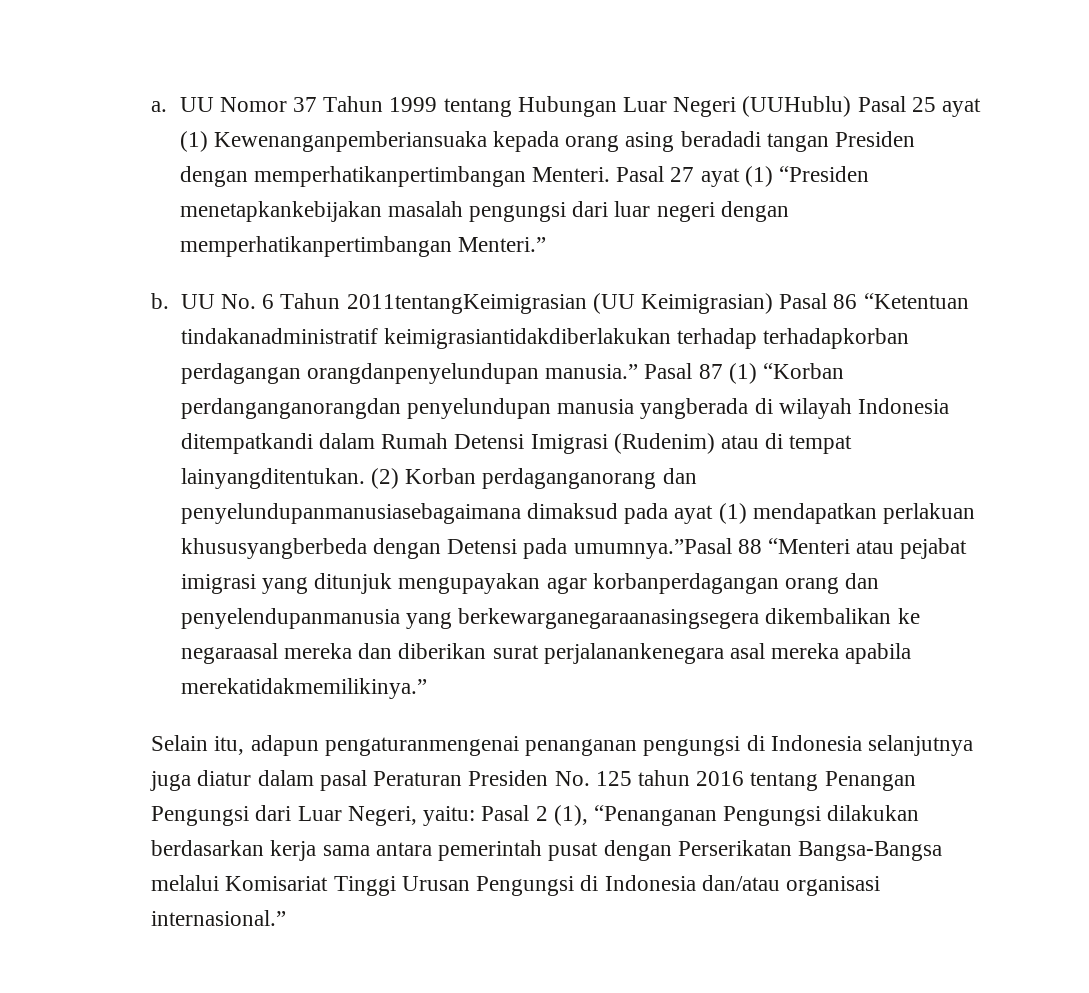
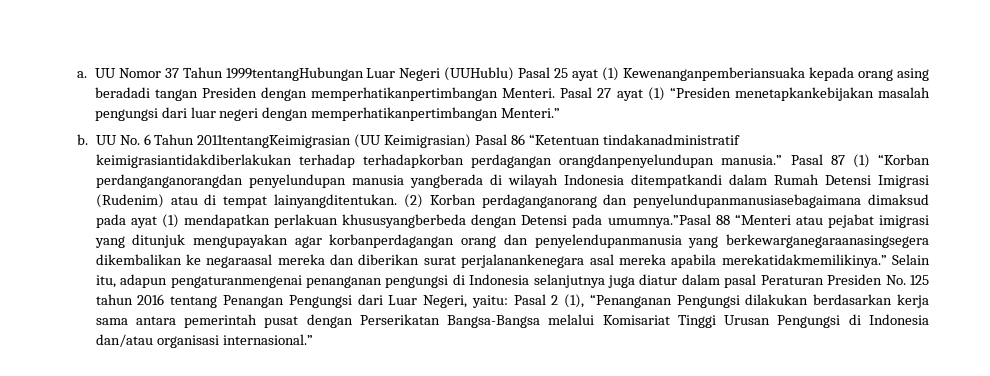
- UU Nomor 37 Tahun 1999 tentang Hubungan Luar Negeri (UUHublu) Pasal 25 ayat (1) Kewenanganpemberiansuaka kepada orang asing beradadi tangan Presiden dengan memperhatikanpertimbangan Menteri.
+ UU Nomor 37 Tahun 1999tentangHubungan Luar Negeri (UUHublu) Pasal 25 ayat (1) Kewenanganpemberiansuaka kepada orang asing beradadi tangan Presiden dengan memperhatikanpertimbangan Menteri.
- (2) Korban perdaganganorang dan penyelundupanmanusiasebagaimana dimaksud pada ayat (1) mendapatkan perlakuan khususyangberbeda dengan Detensi pada umumnya.”Pasal 88 “Menteri atau pejabat imigrasi yang ditunjuk mengupayakan agar korbanperdagangan orang dan penyelendupanmanusia yang berkewarganegaraanasingsegera dikembalikan ke negaraasal mereka dan diberikan surat perjalanankenegara asal mereka apabila merekatidakmemilikinya.”
- Selain itu, adapun pengaturanmengenai penanganan pengungsi di Indonesia selanjutnya juga diatur dalam pasal Peraturan Presiden No. 125 tahun 2016 tentang Penangan Pengungsi dari Luar Negeri, yaitu:
+ (2) Korban perdaganganorang dan penyelundupanmanusiasebagaimana dimaksud pada ayat (1) mendapatkan perlakuan khususyangberbeda dengan Detensi pada umumnya.”Pasal 88 “Menteri atau pejabat imigrasi yang ditunjuk mengupayakan agar korbanperdagangan orang dan penyelendupanmanusia yang berkewarganegaraanasingsegera dikembalikan ke negaraasal mereka dan diberikan surat perjalanankenegara asal mereka apabila merekatidakmemilikinya.” Selain itu, adapun pengaturanmengenai penanganan pengungsi di Indonesia selanjutnya juga diatur dalam pasal Peraturan Presiden No. 125 tahun 2016 tentang Penangan Pengungsi dari Luar Negeri, yaitu:

